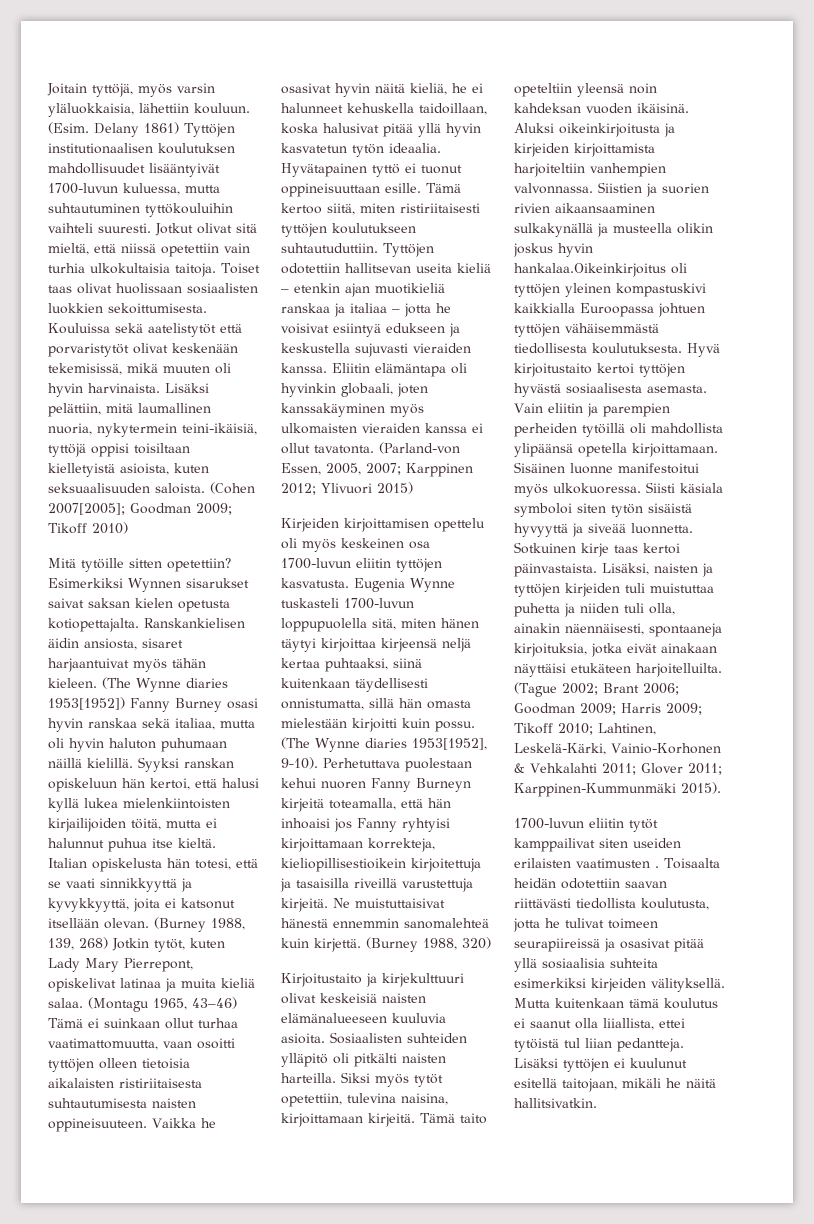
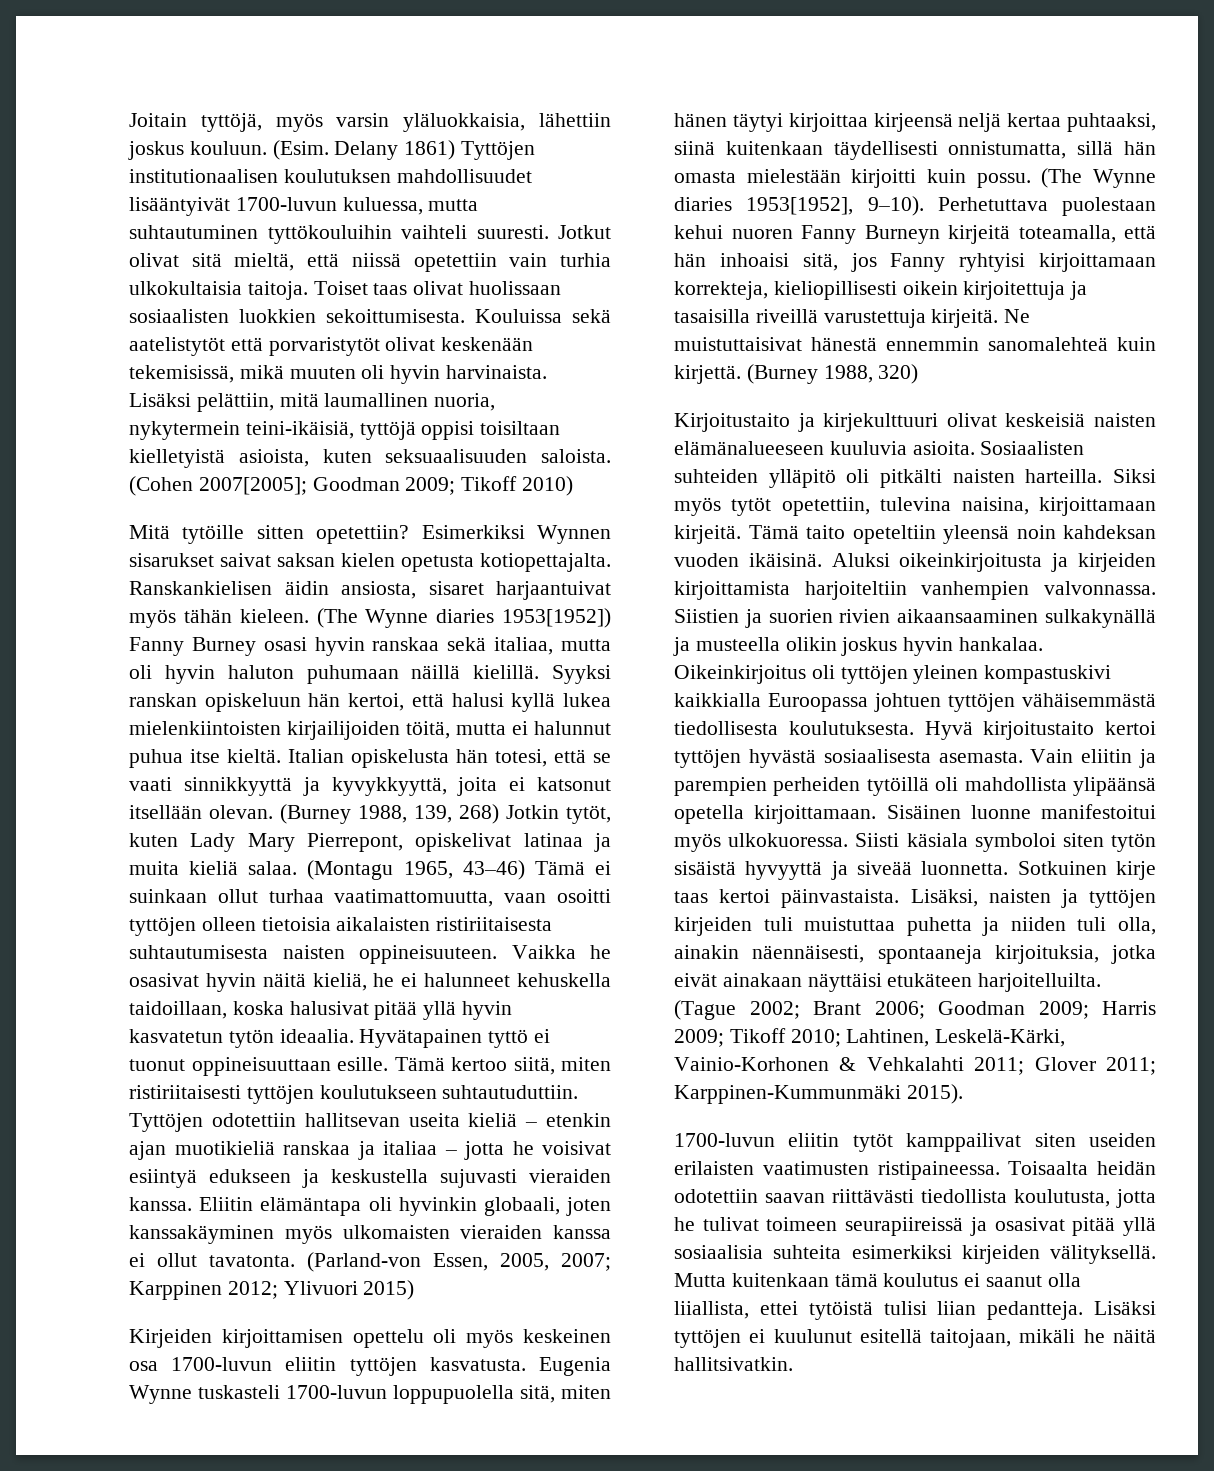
- Joitain tyttöjä, myös varsin yläluokkaisia, lähettiin kouluun.
+ Joitain tyttöjä, myös varsin yläluokkaisia, lähettiin joskus kouluun.
- Perhetuttava puolestaan kehui nuoren Fanny Burneyn kirjeitä toteamalla, että hän inhoaisi jos Fanny ryhtyisi kirjoittamaan korrekteja, kieliopillisestioikein kirjoitettuja ja tasaisilla riveillä varustettuja kirjeitä.
+ Perhetuttava puolestaan kehui nuoren Fanny Burneyn kirjeitä toteamalla, että hän inhoaisi sitä, jos Fanny ryhtyisi kirjoittamaan korrekteja, kieliopillisesti oikein kirjoitettuja ja tasaisilla riveillä varustettuja kirjeitä.
- Siistien ja suorien rivien aikaansaaminen sulkakynällä ja musteella olikin joskus hyvin hankalaa.Oikeinkirjoitus oli tyttöjen yleinen kompastuskivi kaikkialla Euroopassa johtuen tyttöjen vähäisemmästä tiedollisesta koulutuksesta.
+ Siistien ja suorien rivien aikaansaaminen sulkakynällä ja musteella olikin joskus hyvin hankalaa. Oikeinkirjoitus oli tyttöjen yleinen kompastuskivi kaikkialla Euroopassa johtuen tyttöjen vähäisemmästä tiedollisesta koulutuksesta.
- 1700-luvun eliitin tytöt kamppailivat siten useiden erilaisten vaatimusten .
+ 1700-luvun eliitin tytöt kamppailivat siten useiden erilaisten vaatimusten ristipaineessa.
- Mutta kuitenkaan tämä koulutus ei saanut olla liiallista, ettei tytöistä tul liian pedantteja.
+ Mutta kuitenkaan tämä koulutus ei saanut olla liiallista, ettei tytöistä tulisi liian pedantteja.

